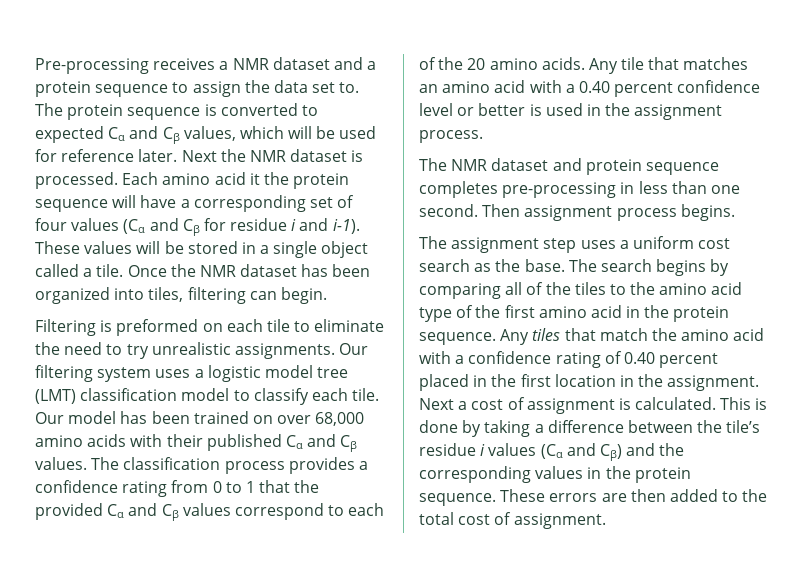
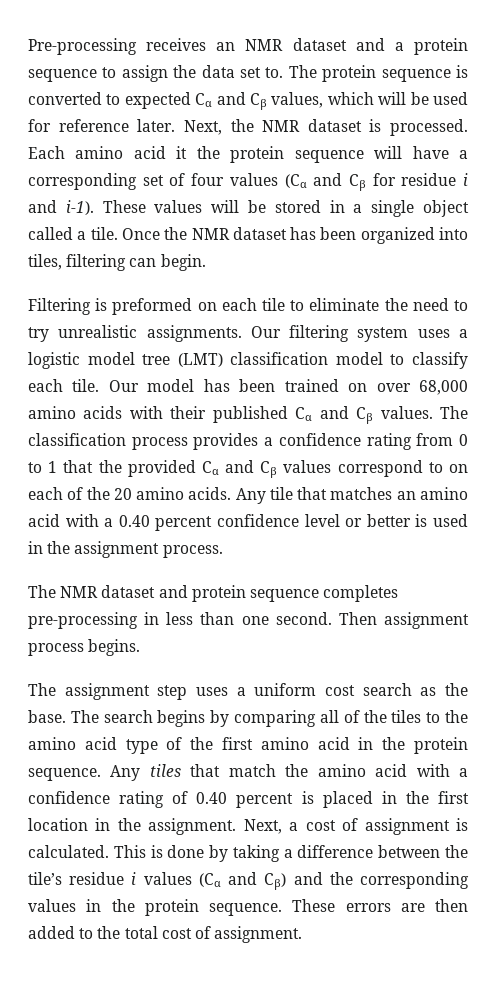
- Pre-processing receives a NMR dataset and a protein sequence to assign the data set to.
+ Pre-processing receives an NMR dataset and a protein sequence to assign the data set to.
- Next the NMR dataset is processed.
+ Next, the NMR dataset is processed.
- The classification process provides a confidence rating from 0 to 1 that the provided Cα and Cβ values correspond to each of the 20 amino acids.
+ The classification process provides a confidence rating from 0 to 1 that the provided Cα and Cβ values correspond to on each of the 20 amino acids.
- Any tiles that match the amino acid with a confidence rating of 0.40 percent placed in the first location in the assignment.
+ Any tiles that match the amino acid with a confidence rating of 0.40 percent is placed in the first location in the assignment.
- Next a cost of assignment is calculated.
+ Next, a cost of assignment is calculated.

